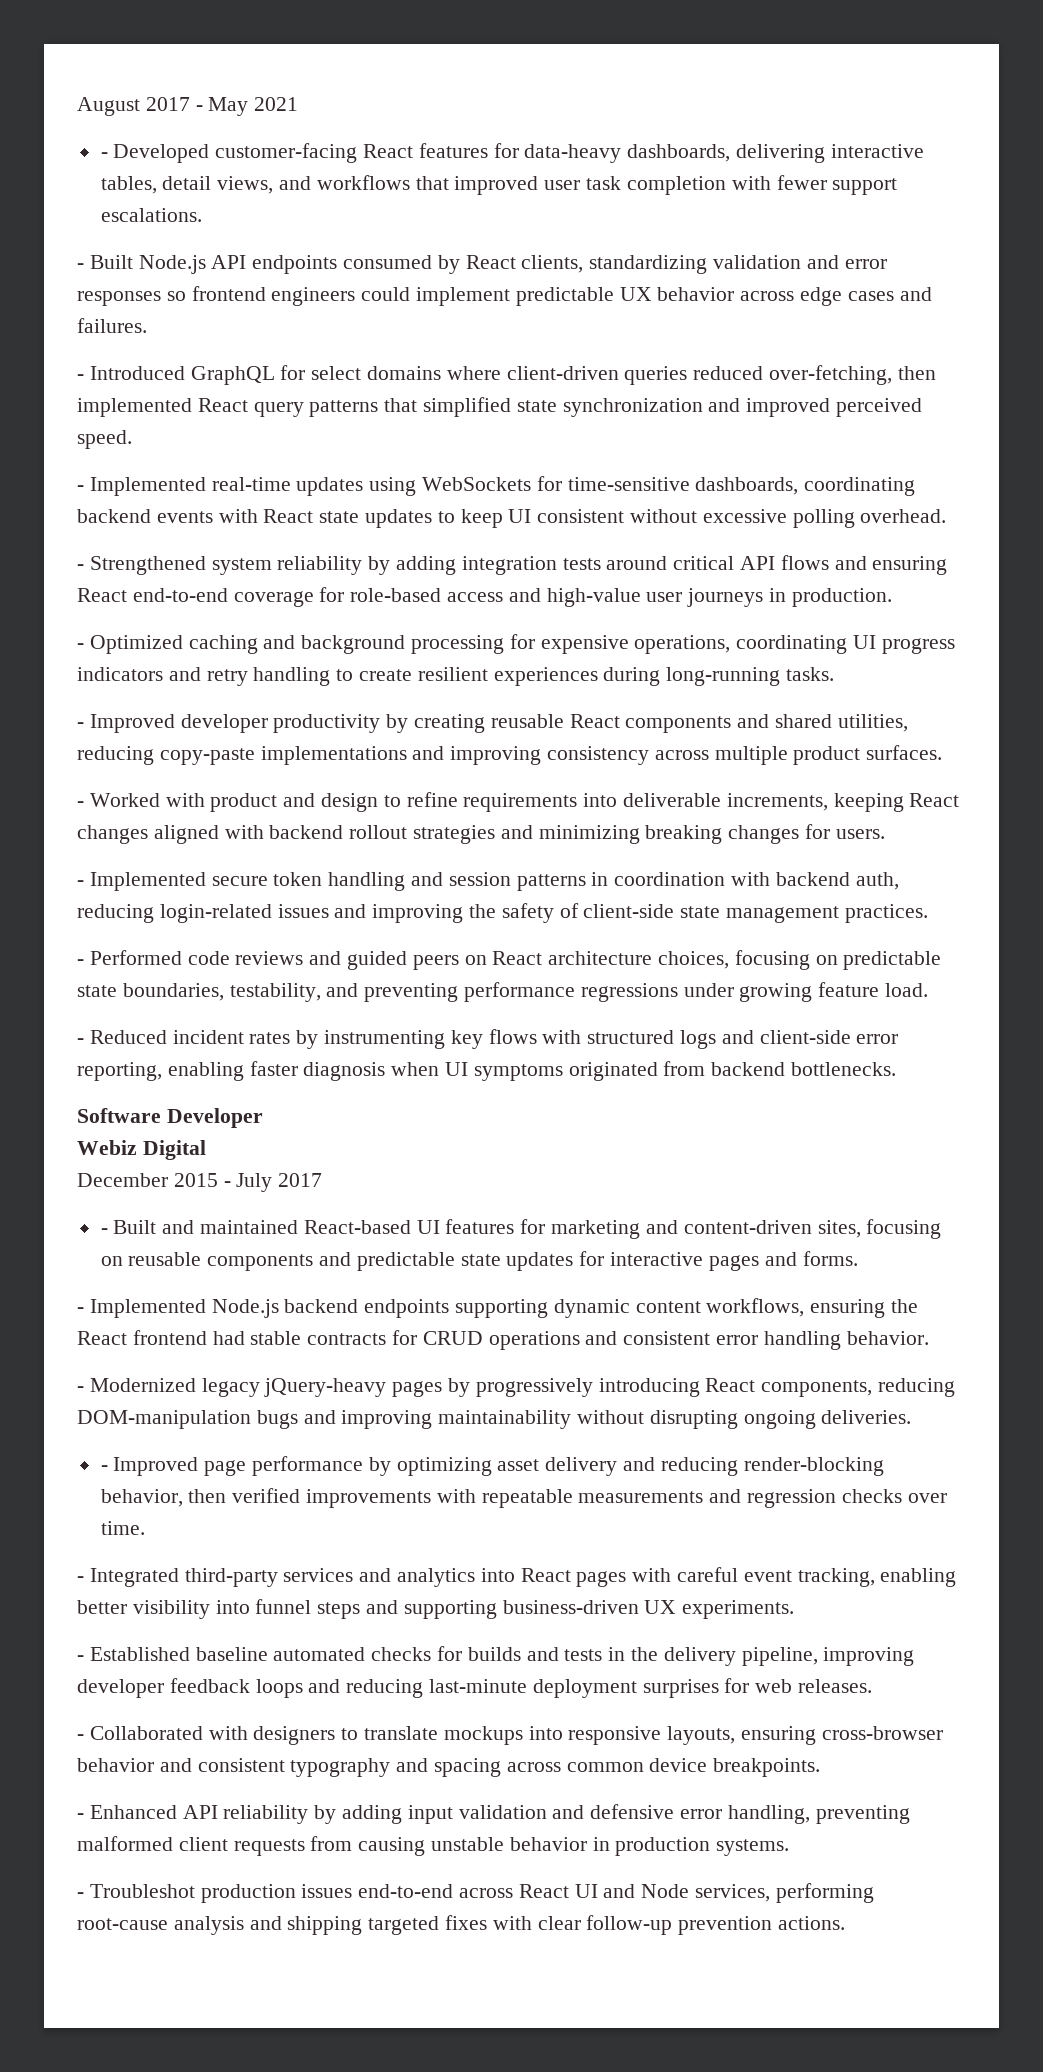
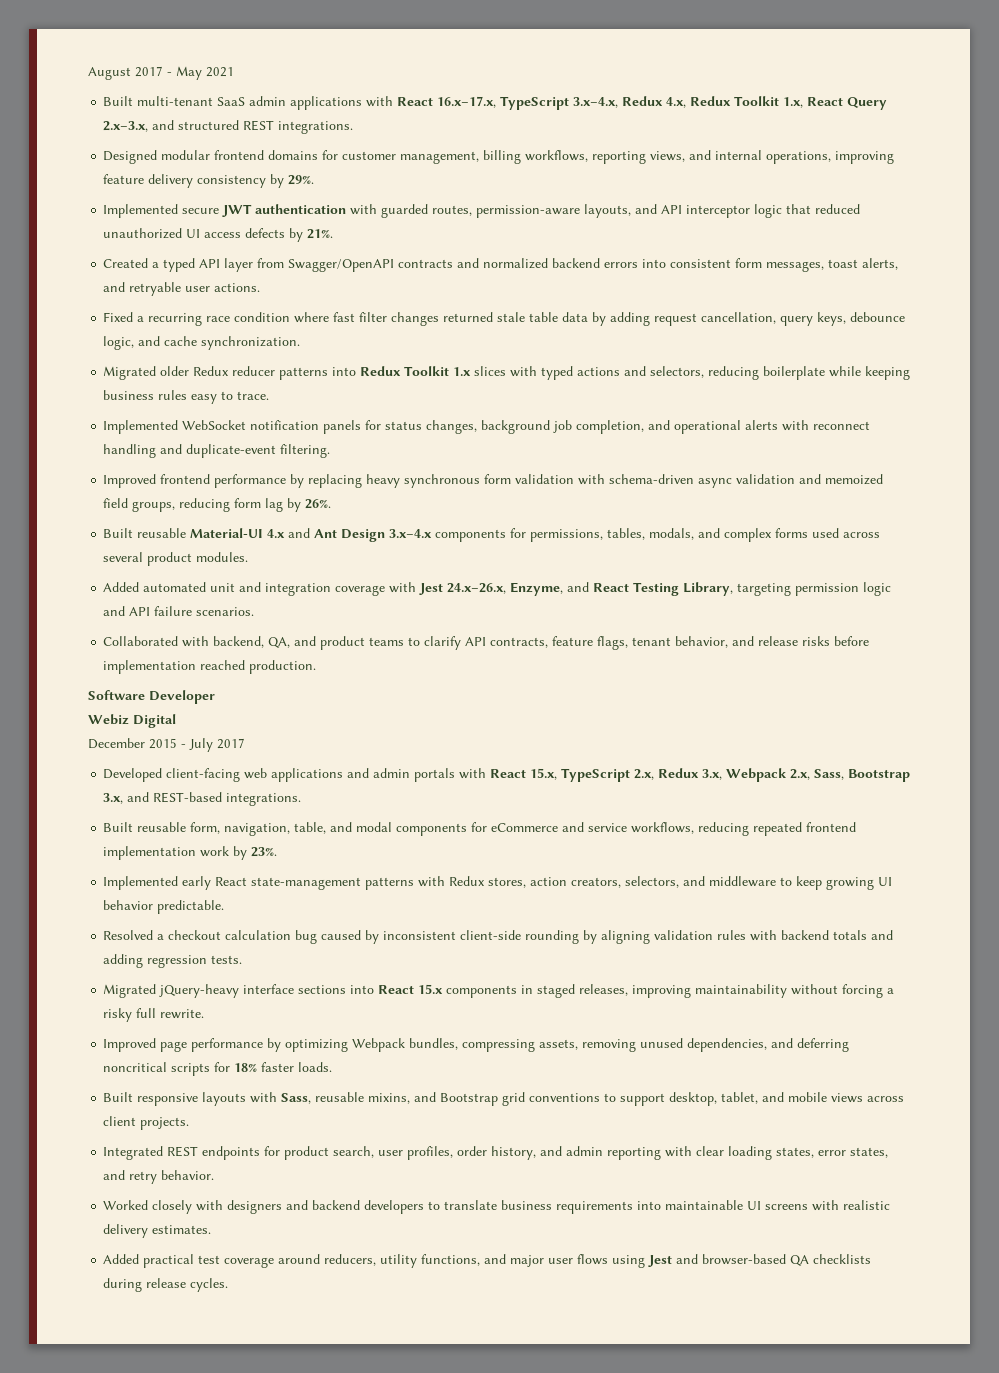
- - Developed customer-facing React features for data-heavy dashboards, delivering interactive tables, detail views, and workflows that improved user task completion with fewer support escalations.
- - Built Node.js API endpoints consumed by React clients, standardizing validation and error responses so frontend engineers could implement predictable UX behavior across edge cases and failures.
- - Introduced GraphQL for select domains where client-driven queries reduced over-fetching, then implemented React query patterns that simplified state synchronization and improved perceived speed.
- - Implemented real-time updates using WebSockets for time-sensitive dashboards, coordinating backend events with React state updates to keep UI consistent without excessive polling overhead.
- - Strengthened system reliability by adding integration tests around critical API flows and ensuring React end-to-end coverage for role-based access and high-value user journeys in production.
- - Optimized caching and background processing for expensive operations, coordinating UI progress indicators and retry handling to create resilient experiences during long-running tasks.
- - Improved developer productivity by creating reusable React components and shared utilities, reducing copy-paste implementations and improving consistency across multiple product surfaces.
- - Worked with product and design to refine requirements into deliverable increments, keeping React changes aligned with backend rollout strategies and minimizing breaking changes for users.
- - Implemented secure token handling and session patterns in coordination with backend auth, reducing login-related issues and improving the safety of client-side state management practices.
- - Performed code reviews and guided peers on React architecture choices, focusing on predictable state boundaries, testability, and preventing performance regressions under growing feature load.
- - Reduced incident rates by instrumenting key flows with structured logs and client-side error reporting, enabling faster diagnosis when UI symptoms originated from backend bottlenecks.
+ Built multi-tenant SaaS admin applications with React 16.x–17.x, TypeScript 3.x–4.x, Redux 4.x, Redux Toolkit 1.x, React Query 2.x–3.x, and structured REST integrations.
+ Designed modular frontend domains for customer management, billing workflows, reporting views, and internal operations, improving feature delivery consistency by 29%.
+ Implemented secure JWT authentication with guarded routes, permission-aware layouts, and API interceptor logic that reduced unauthorized UI access defects by 21%.
+ Created a typed API layer from Swagger/OpenAPI contracts and normalized backend errors into consistent form messages, toast alerts, and retryable user actions.
+ Fixed a recurring race condition where fast filter changes returned stale table data by adding request cancellation, query keys, debounce logic, and cache synchronization.
+ Migrated older Redux reducer patterns into Redux Toolkit 1.x slices with typed actions and selectors, reducing boilerplate while keeping business rules easy to trace.
+ Implemented WebSocket notification panels for status changes, background job completion, and operational alerts with reconnect handling and duplicate-event filtering.
+ Improved frontend performance by replacing heavy synchronous form validation with schema-driven async validation and memoized field groups, reducing form lag by 26%.
+ Built reusable Material-UI 4.x and Ant Design 3.x–4.x components for permissions, tables, modals, and complex forms used across several product modules.
+ Added automated unit and integration coverage with Jest 24.x–26.x, Enzyme, and React Testing Library, targeting permission logic and API failure scenarios.
+ Collaborated with backend, QA, and product teams to clarify API contracts, feature flags, tenant behavior, and release risks before implementation reached production.
- - Built and maintained React-based UI features for marketing and content-driven sites, focusing on reusable components and predictable state updates for interactive pages and forms.
- - Implemented Node.js backend endpoints supporting dynamic content workflows, ensuring the React frontend had stable contracts for CRUD operations and consistent error handling behavior.
- - Modernized legacy jQuery-heavy pages by progressively introducing React components, reducing DOM-manipulation bugs and improving maintainability without disrupting ongoing deliveries.
- - Improved page performance by optimizing asset delivery and reducing render-blocking behavior, then verified improvements with repeatable measurements and regression checks over time.
- - Integrated third-party services and analytics into React pages with careful event tracking, enabling better visibility into funnel steps and supporting business-driven UX experiments.
- - Established baseline automated checks for builds and tests in the delivery pipeline, improving developer feedback loops and reducing last-minute deployment surprises for web releases.
- - Collaborated with designers to translate mockups into responsive layouts, ensuring cross-browser behavior and consistent typography and spacing across common device breakpoints.
- - Enhanced API reliability by adding input validation and defensive error handling, preventing malformed client requests from causing unstable behavior in production systems.
- - Troubleshot production issues end-to-end across React UI and Node services, performing root-cause analysis and shipping targeted fixes with clear follow-up prevention actions.
+ Developed client-facing web applications and admin portals with React 15.x, TypeScript 2.x, Redux 3.x, Webpack 2.x, Sass, Bootstrap 3.x, and REST-based integrations.
+ Built reusable form, navigation, table, and modal components for eCommerce and service workflows, reducing repeated frontend implementation work by 23%.
+ Implemented early React state-management patterns with Redux stores, action creators, selectors, and middleware to keep growing UI behavior predictable.
+ Resolved a checkout calculation bug caused by inconsistent client-side rounding by aligning validation rules with backend totals and adding regression tests.
+ Migrated jQuery-heavy interface sections into React 15.x components in staged releases, improving maintainability without forcing a risky full rewrite.
+ Improved page performance by optimizing Webpack bundles, compressing assets, removing unused dependencies, and deferring noncritical scripts for 18% faster loads.
+ Built responsive layouts with Sass, reusable mixins, and Bootstrap grid conventions to support desktop, tablet, and mobile views across client projects.
+ Integrated REST endpoints for product search, user profiles, order history, and admin reporting with clear loading states, error states, and retry behavior.
+ Worked closely with designers and backend developers to translate business requirements into maintainable UI screens with realistic delivery estimates.
+ Added practical test coverage around reducers, utility functions, and major user flows using Jest and browser-based QA checklists during release cycles.

